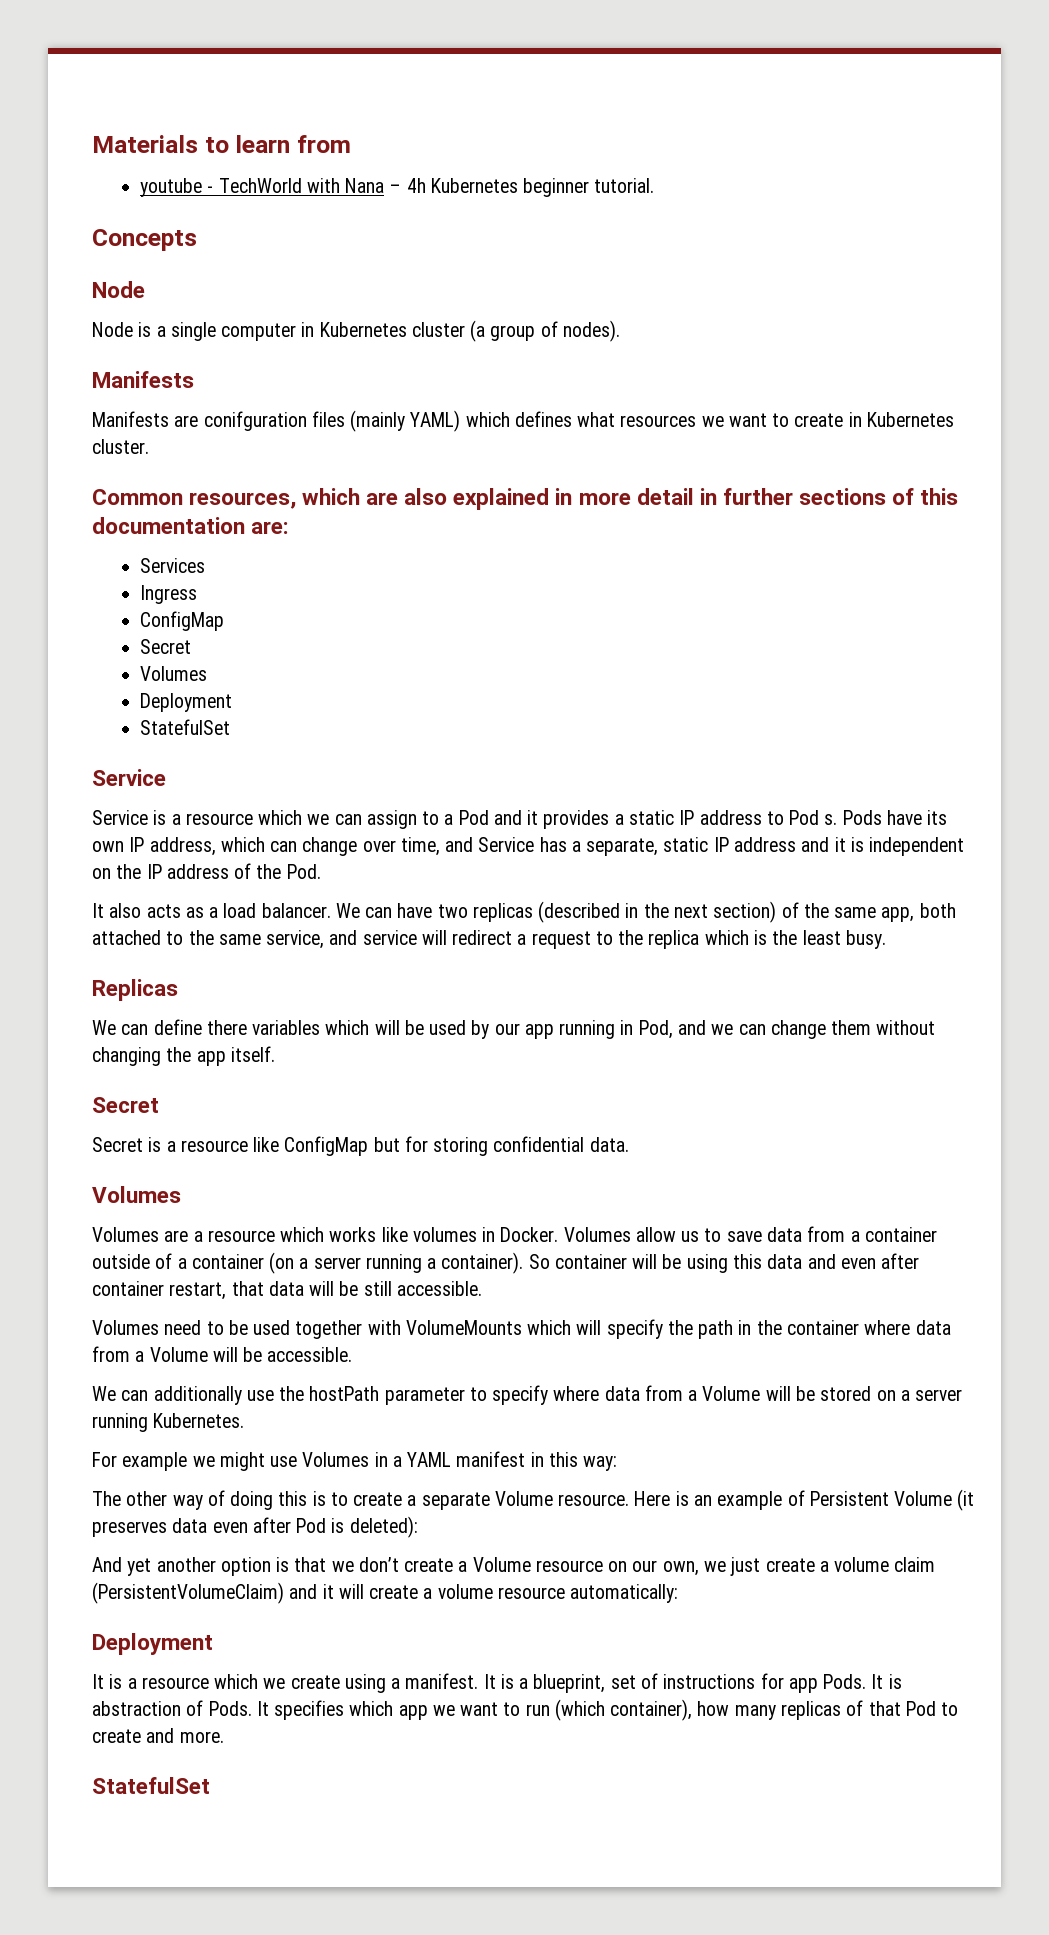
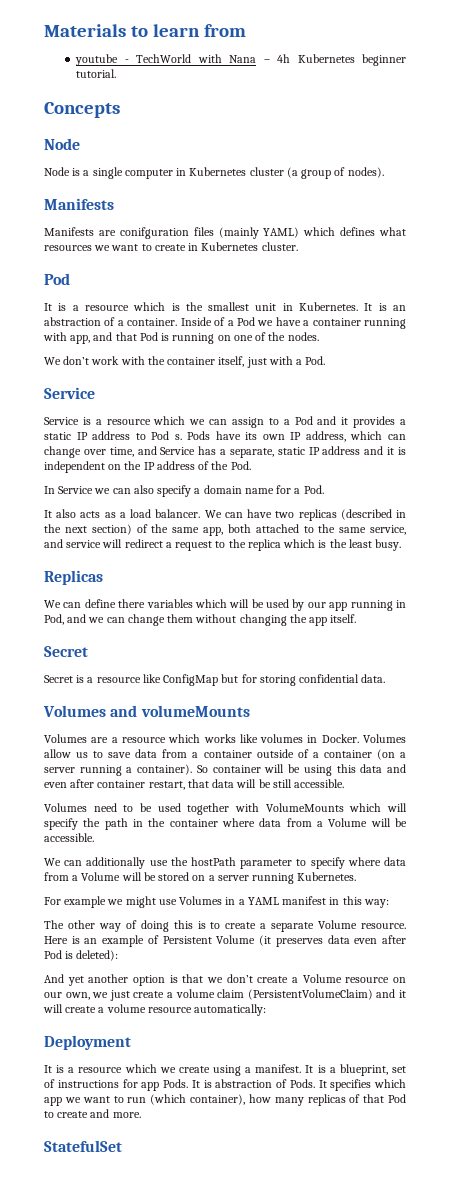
  Manifests are conifguration files (mainly YAML) which defines what resources we want to create in Kubernetes cluster.
- Common resources, which are also explained in more detail in further sections of this documentation are:
- Services
- Ingress
- ConfigMap
- Secret
- Volumes
- Deployment
- StatefulSet
+ Pod
+ It is a resource which is the smallest unit in Kubernetes. It is an abstraction of a container. Inside of a Pod we have a container running with app, and that Pod is running on one of the nodes.
+ We don’t work with the container itself, just with a Pod.
+ In Service we can also specify a domain name for a Pod.
  Secret is a resource like ConfigMap but for storing confidential data.
- Volumes
+ Volumes and volumeMounts

